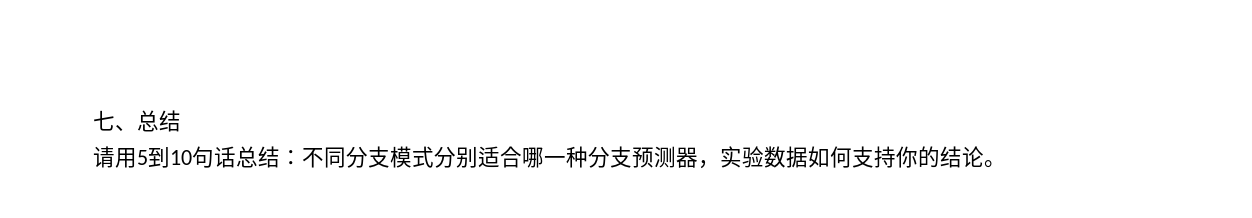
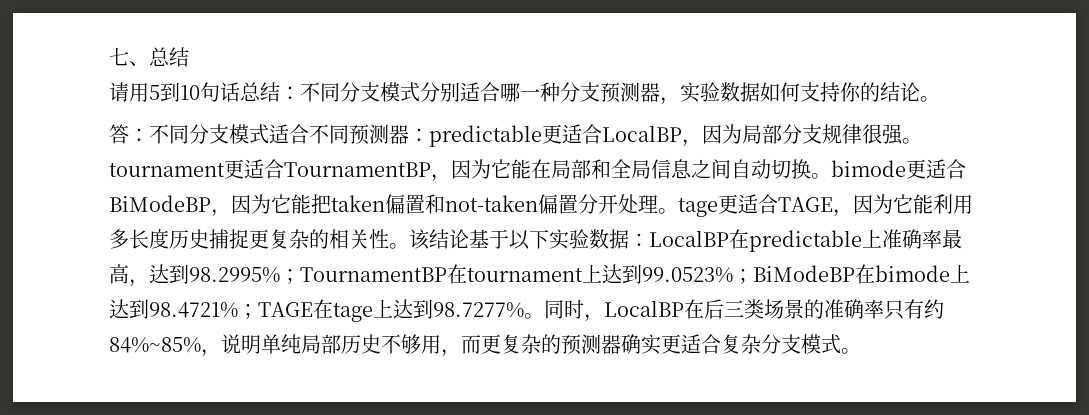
+ 答：不同分支模式适合不同预测器：predictable更适合LocalBP，因为局部分支规律很强。tournament更适合TournamentBP，因为它能在局部和全局信息之间自动切换。bimode更适合BiModeBP，因为它能把taken偏置和not-taken偏置分开处理。tage更适合TAGE，因为它能利用多长度历史捕捉更复杂的相关性。该结论基于以下实验数据：LocalBP在predictable上准确率最高，达到98.2995%；TournamentBP在tournament上达到99.0523%；BiModeBP在bimode上达到98.4721%；TAGE在tage上达到98.7277%。同时，LocalBP在后三类场景的准确率只有约84%~85%，说明单纯局部历史不够用，而更复杂的预测器确实更适合复杂分支模式。

